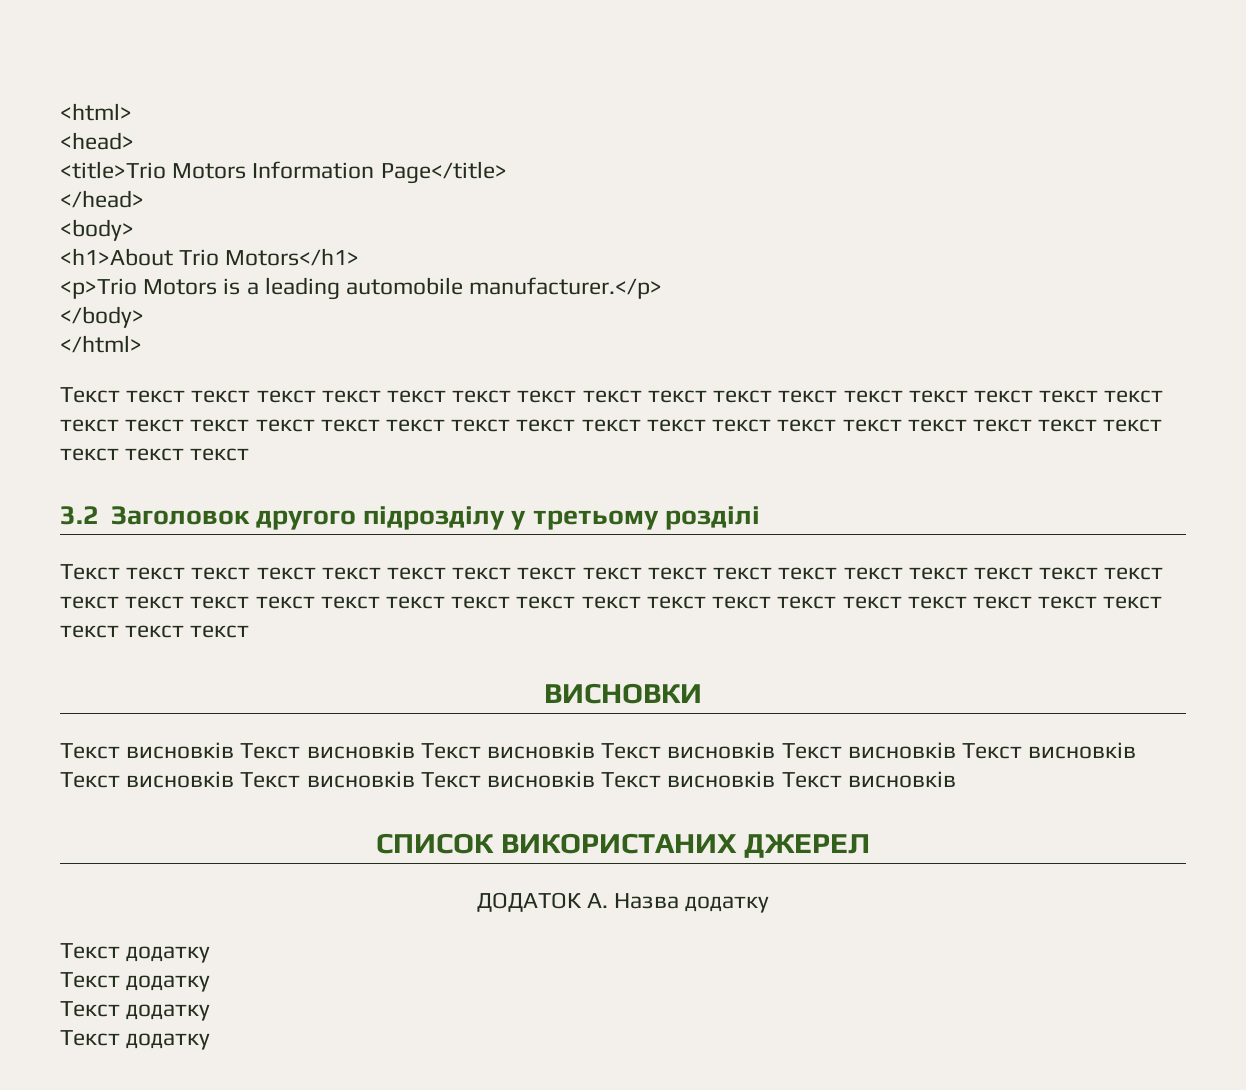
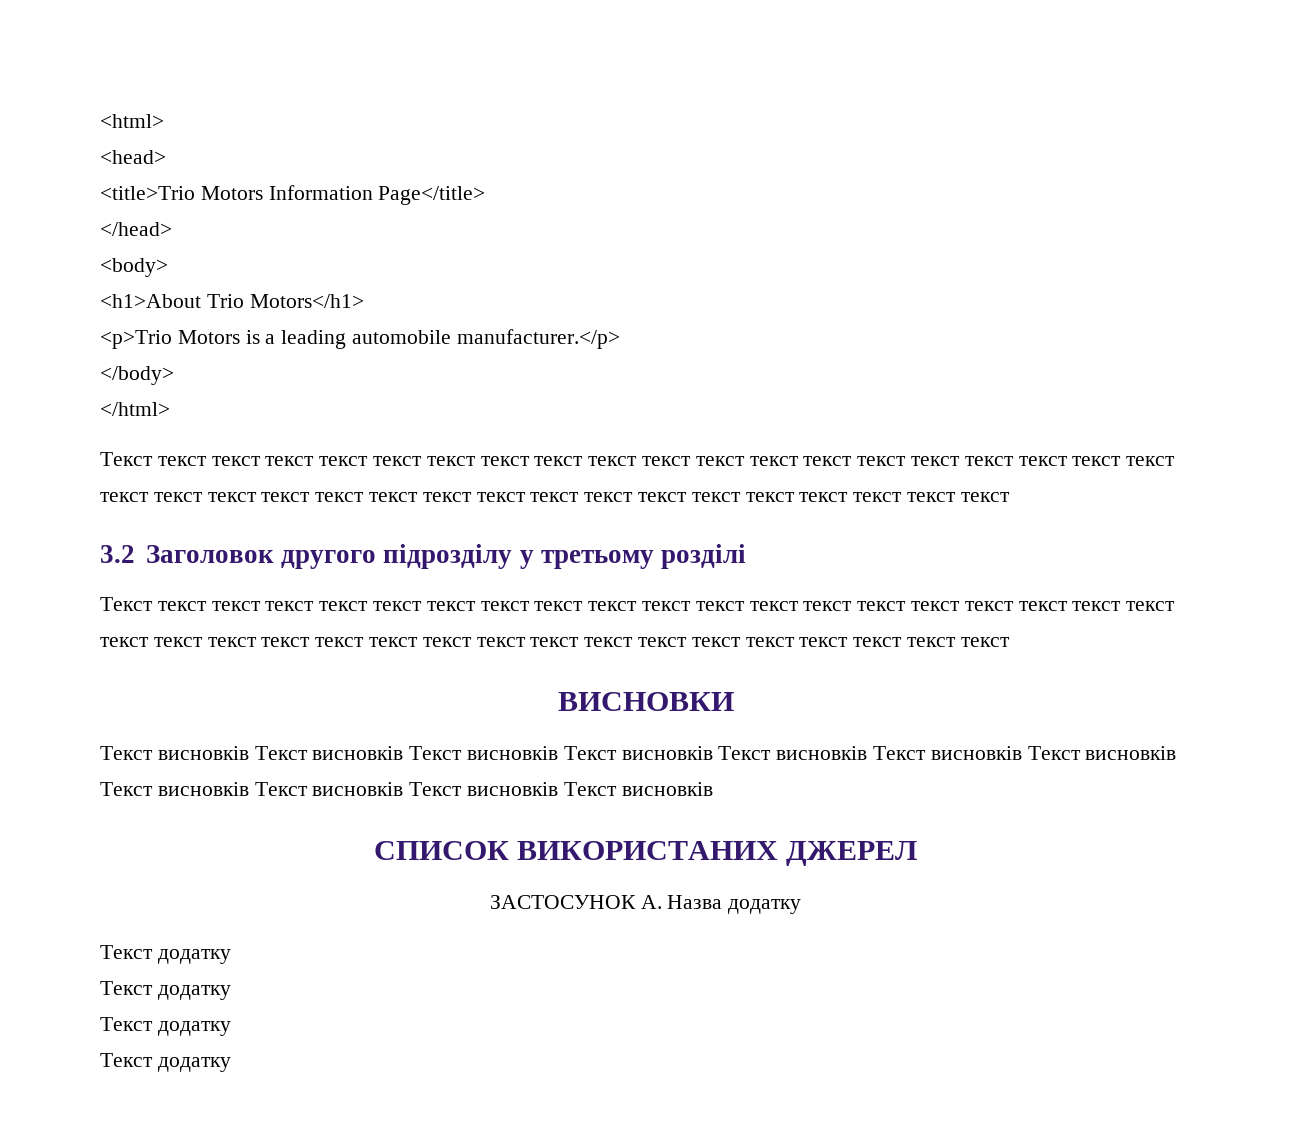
- ДОДАТОК А. Назва додатку
+ ЗАСТОСУНОК А. Назва додатку

